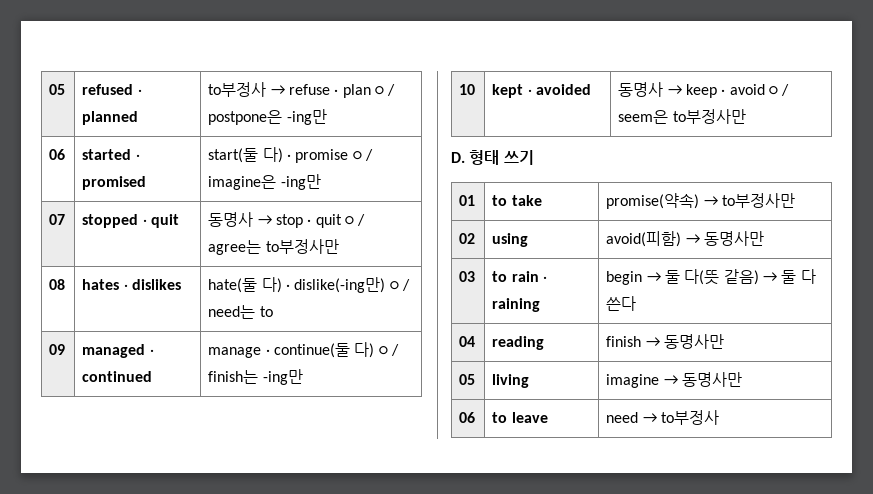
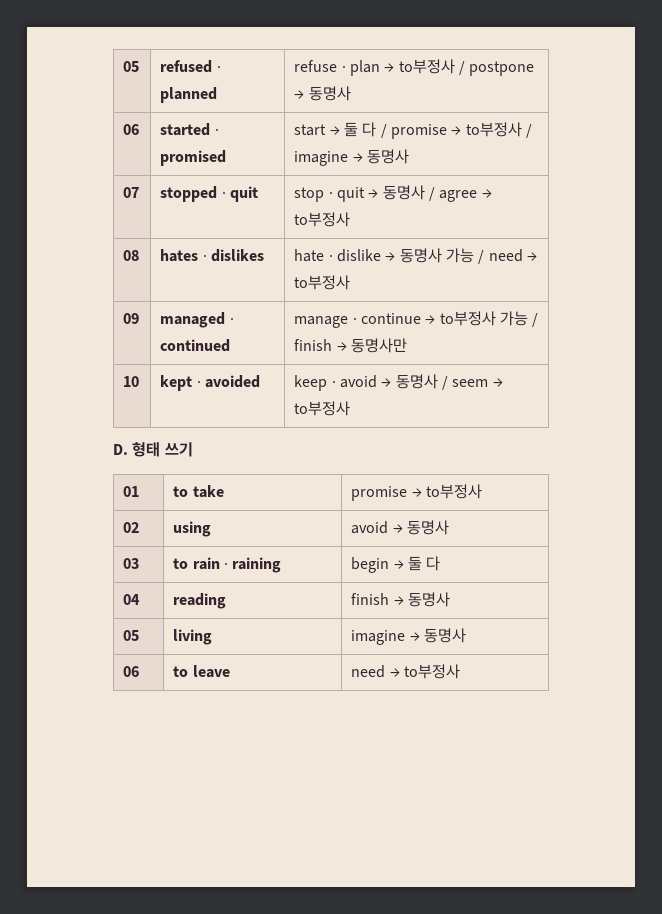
- 05 | refused · planned | to부정사 → refuse · plan ○ / postpone은 -ing만
- 06 | started · promised | start(둘 다) · promise ○ / imagine은 -ing만
+ 05 | refused · planned | refuse · plan → to부정사 / postpone → 동명사
+ 06 | started · promised | start → 둘 다 / promise → to부정사 / imagine → 동명사
- 07 | stopped · quit | 동명사 → stop · quit ○ / agree는 to부정사만
- 08 | hates · dislikes | hate(둘 다) · dislike(-ing만) ○ / need는 to
+ 07 | stopped · quit | stop · quit → 동명사 / agree → to부정사
+ 08 | hates · dislikes | hate · dislike → 동명사 가능 / need → to부정사
- 09 | managed · continued | manage · continue(둘 다) ○ / finish는 -ing만
+ 09 | managed · continued | manage · continue → to부정사 가능 / finish → 동명사만
- 10 | kept · avoided | 동명사 → keep · avoid ○ / seem은 to부정사만
+ 10 | kept · avoided | keep · avoid → 동명사 / seem → to부정사
- 01 | to take | promise(약속) → to부정사만
+ 01 | to take | promise → to부정사
- 02 | using | avoid(피함) → 동명사만
+ 02 | using | avoid → 동명사
- 03 | to rain · raining | begin → 둘 다(뜻 같음) → 둘 다 쓴다
+ 03 | to rain · raining | begin → 둘 다
- 04 | reading | finish → 동명사만
+ 04 | reading | finish → 동명사
- 05 | living | imagine → 동명사만
+ 05 | living | imagine → 동명사

